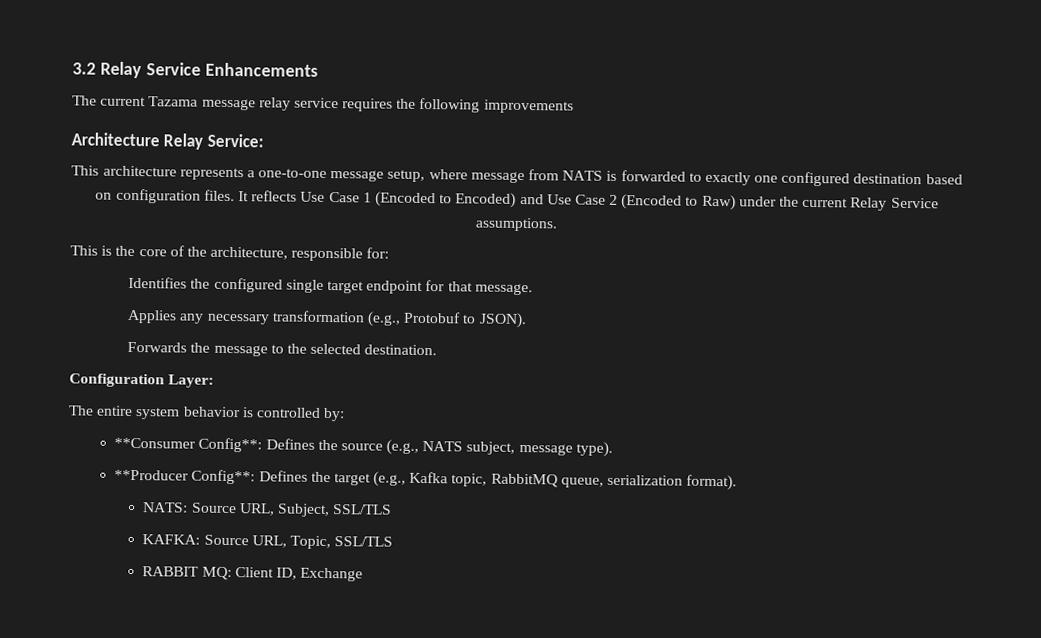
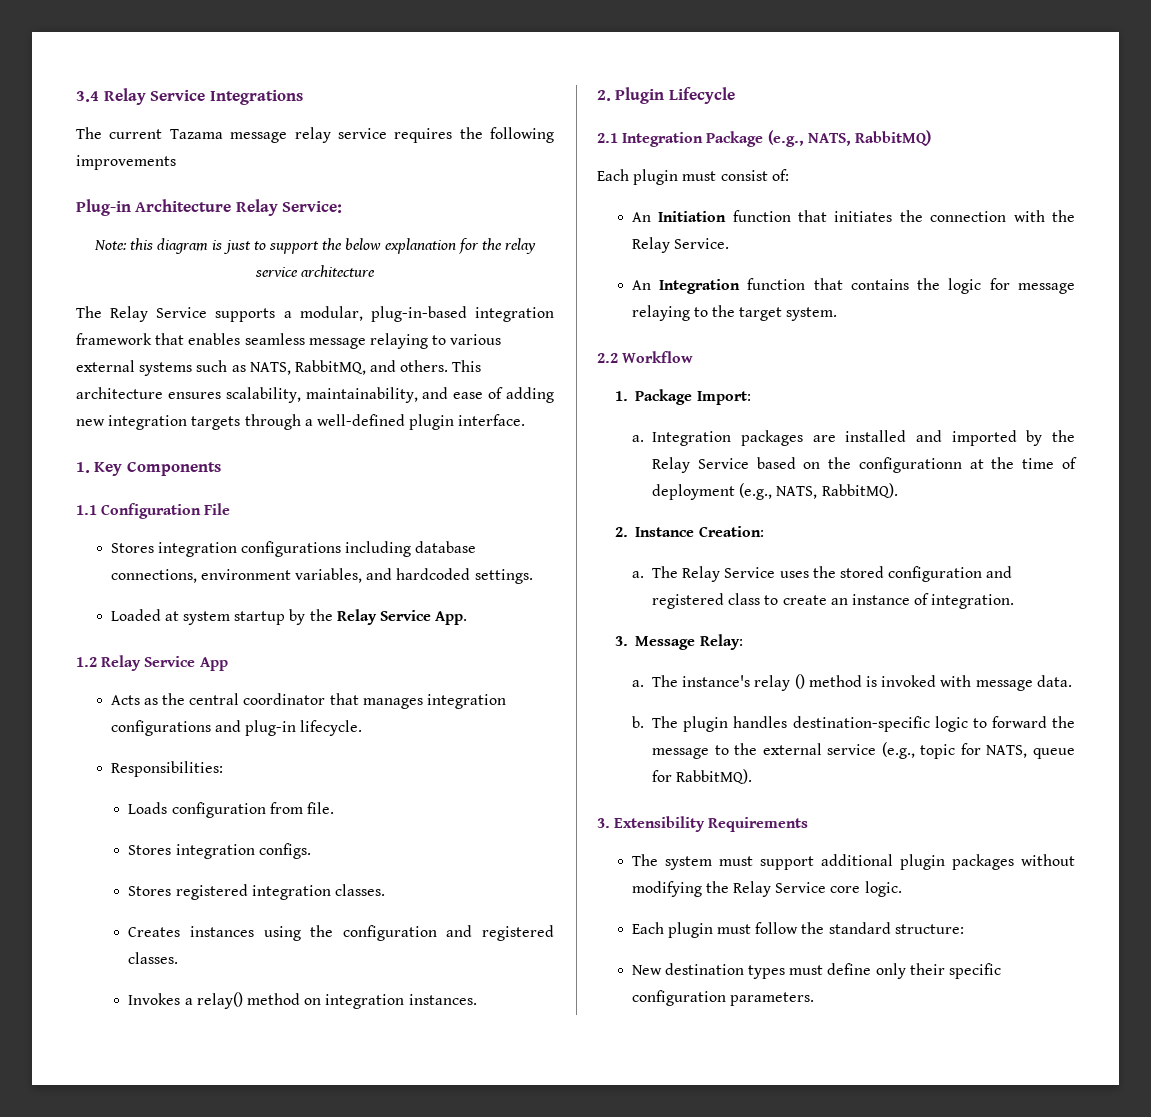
- 3.2 Relay Service Enhancements
+ 3.4 Relay Service Integrations
- Architecture Relay Service:
+ Plug-in Architecture Relay Service:
- This architecture represents a one-to-one message setup, where message from NATS is forwarded to exactly one configured destination based on configuration files. It reflects Use Case 1 (Encoded to Encoded) and Use Case 2 (Encoded to Raw) under the current Relay Service assumptions.
- This is the core of the architecture, responsible for:
- Identifies the configured single target endpoint for that message.
- Applies any necessary transformation (e.g., Protobuf to JSON).
- Forwards the message to the selected destination.
- Configuration Layer:
- The entire system behavior is controlled by:
- **Consumer Config**: Defines the source (e.g., NATS subject, message type).
- **Producer Config**: Defines the target (e.g., Kafka topic, RabbitMQ queue, serialization format).
- NATS: Source URL, Subject, SSL/TLS
- KAFKA: Source URL, Topic, SSL/TLS
- RABBIT MQ: Client ID, Exchange
+ Note: this diagram is just to support the below explanation for the relay service architecture
+ The Relay Service supports a modular, plug-in-based integration framework that enables seamless message relaying to various external systems such as NATS, RabbitMQ, and others. This architecture ensures scalability, maintainability, and ease of adding new integration targets through a well-defined plugin interface.
+ 1. Key Components
+ 1.1 Configuration File
+ Stores integration configurations including database connections, environment variables, and hardcoded settings.
+ Loaded at system startup by the Relay Service App.
+ 1.2 Relay Service App
+ Acts as the central coordinator that manages integration configurations and plug-in lifecycle.
+ Responsibilities:
+ Loads configuration from file.
+ Stores integration configs.
+ Stores registered integration classes.
+ Creates instances using the configuration and registered classes.
+ Invokes a relay() method on integration instances.
+ 2. Plugin Lifecycle
+ 2.1 Integration Package (e.g., NATS, RabbitMQ)
+ Each plugin must consist of:
+ An Initiation function that initiates the connection with the Relay Service.
+ An Integration function that contains the logic for message relaying to the target system.
+ 2.2 Workflow
+ 1. Package Import:
+ a. Integration packages are installed and imported by the Relay Service based on the configurationn at the time of deployment (e.g., NATS, RabbitMQ).
+ 2. Instance Creation:
+ a. The Relay Service uses the stored configuration and registered class to create an instance of integration.
+ 3. Message Relay:
+ a. The instance's relay () method is invoked with message data.
+ b. The plugin handles destination-specific logic to forward the message to the external service (e.g., topic for NATS, queue for RabbitMQ).
+ 3. Extensibility Requirements
+ The system must support additional plugin packages without modifying the Relay Service core logic.
+ Each plugin must follow the standard structure:
+ New destination types must define only their specific configuration parameters.

